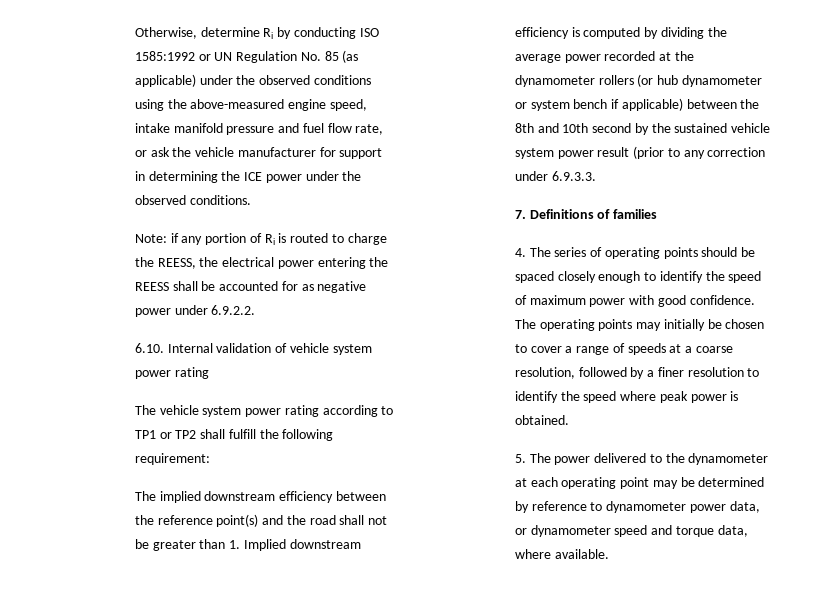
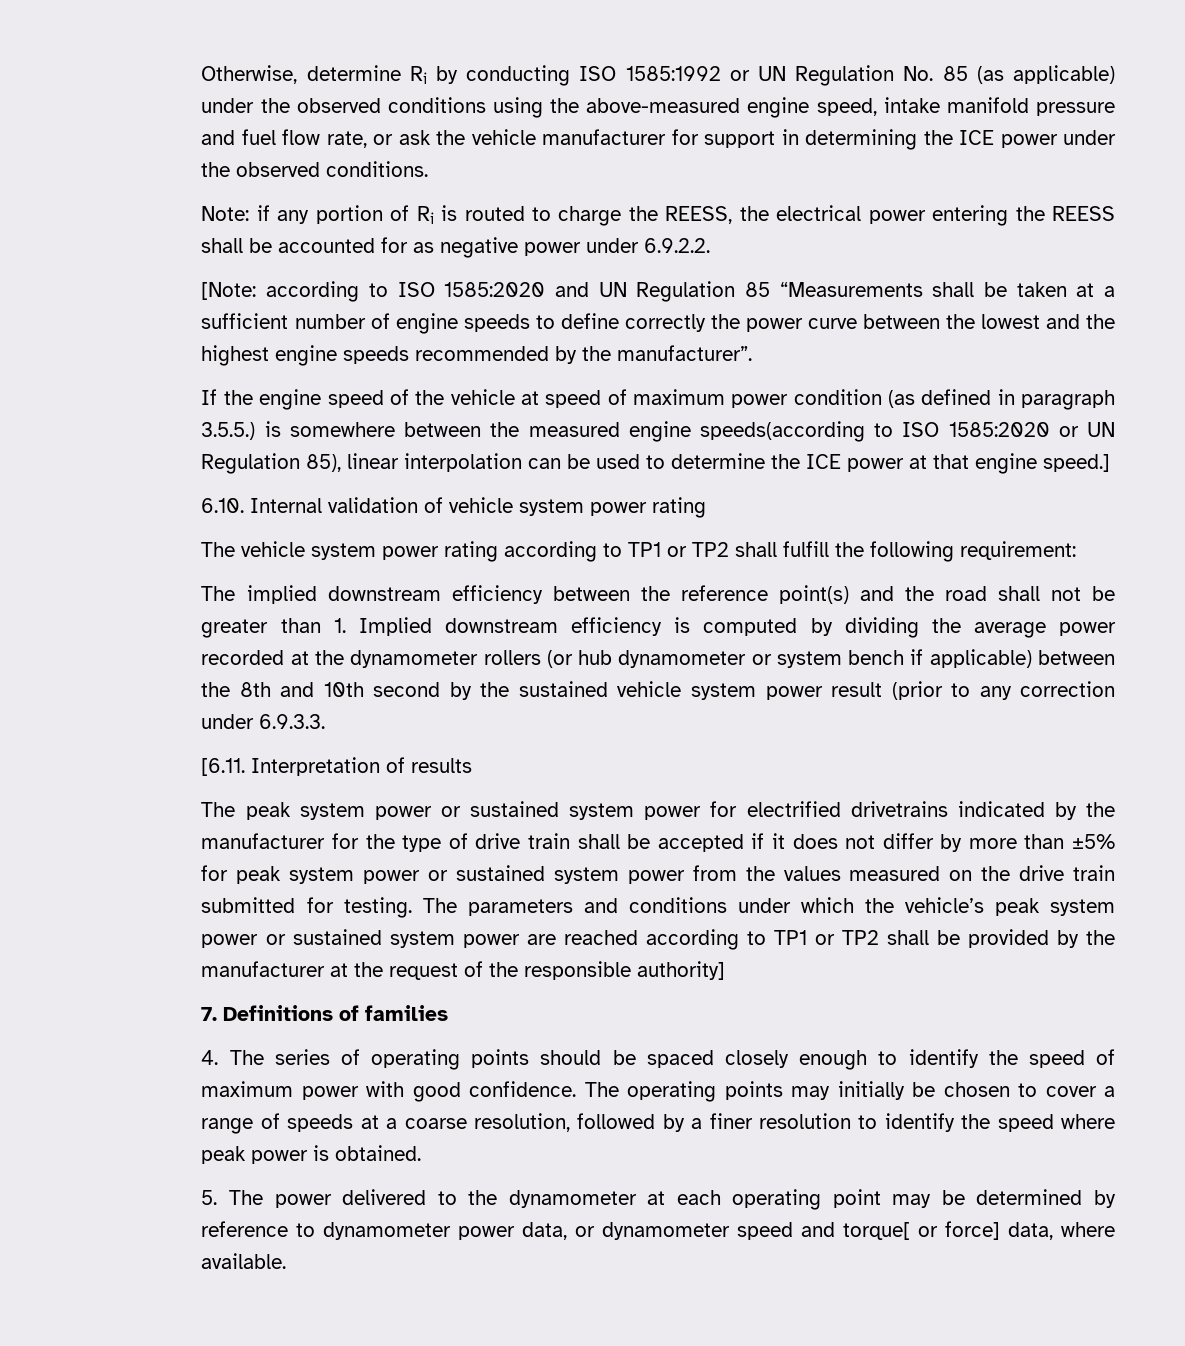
+ [Note: according to ISO 1585:2020 and UN Regulation 85 “Measurements shall be taken at a sufficient number of engine speeds to define correctly the power curve between the lowest and the highest engine speeds recommended by the manufacturer”.
+ If the engine speed of the vehicle at speed of maximum power condition (as defined in paragraph 3.5.5.) is somewhere between the measured engine speeds(according to ISO 1585:2020 or UN Regulation 85), linear interpolation can be used to determine the ICE power at that engine speed.]
+ [6.11. Interpretation of results
+ The peak system power or sustained system power for electrified drivetrains indicated by the manufacturer for the type of drive train shall be accepted if it does not differ by more than ±5% for peak system power or sustained system power from the values measured on the drive train submitted for testing. The parameters and conditions under which the vehicle’s peak system power or sustained system power are reached according to TP1 or TP2 shall be provided by the manufacturer at the request of the responsible authority]
- 5. The power delivered to the dynamometer at each operating point may be determined by reference to dynamometer power data, or dynamometer speed and torque data, where available.
+ 5. The power delivered to the dynamometer at each operating point may be determined by reference to dynamometer power data, or dynamometer speed and torque[ or force] data, where available.

